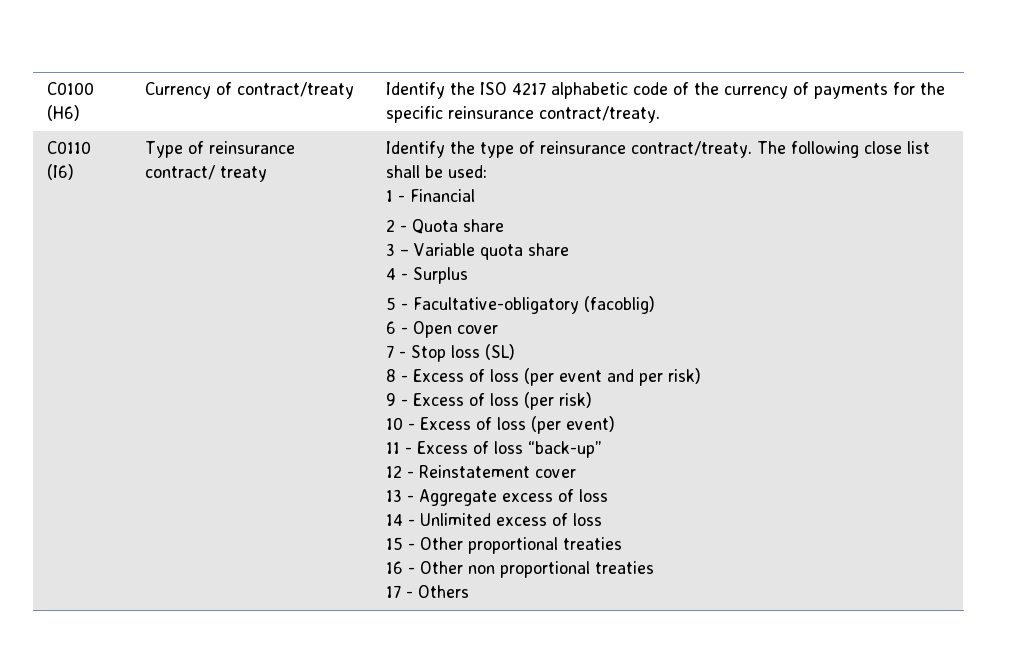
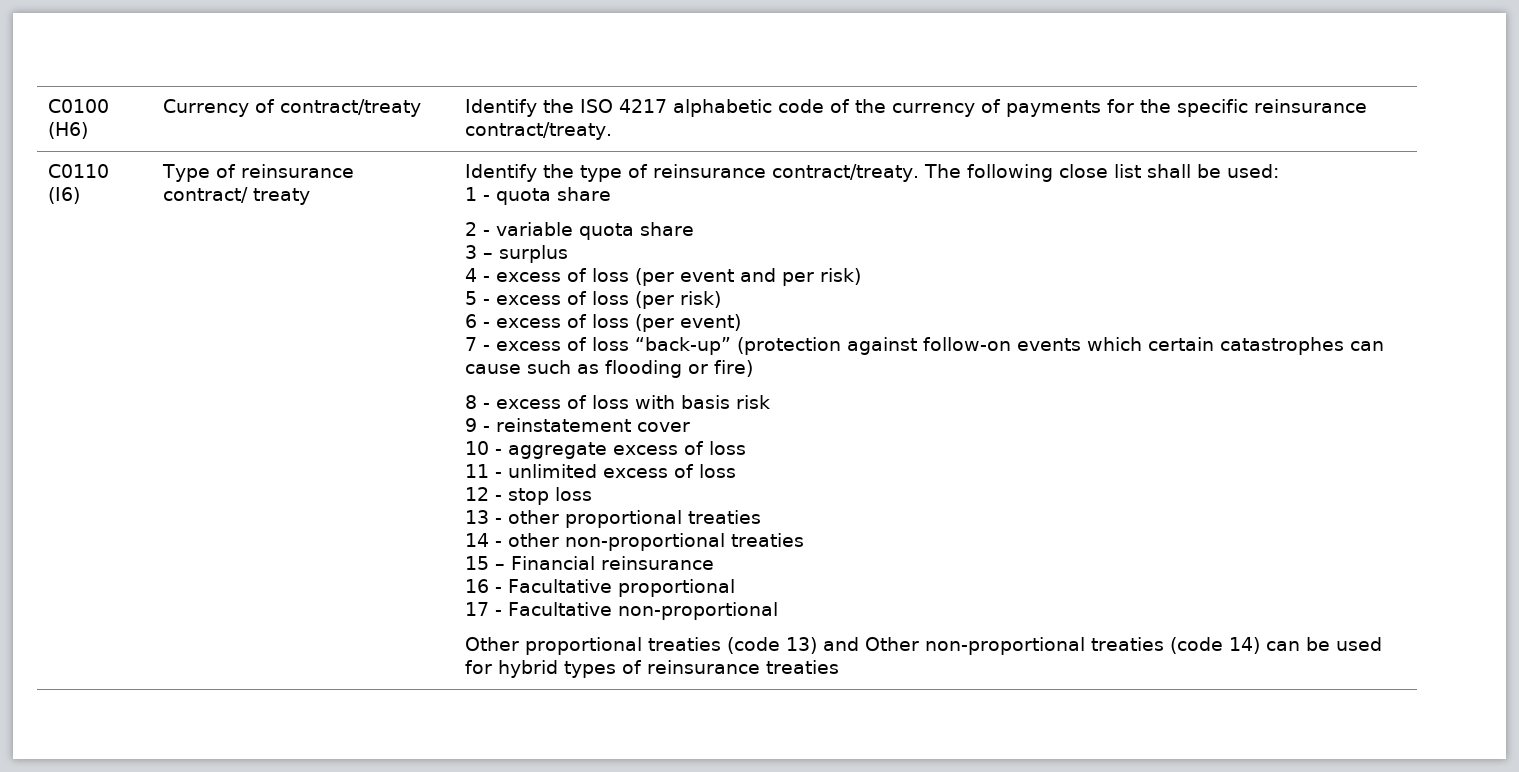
- 1 - Financial
+ 1 - quota share
- 2 - Quota share
+ 2 - variable quota share
- 3 – Variable quota share
+ 3 – surplus
- 4 - Surplus
- 5 - Facultative-obligatory (facoblig)
- 6 - Open cover
- 7 - Stop loss (SL)
- 8 - Excess of loss (per event and per risk)
+ 4 - excess of loss (per event and per risk)
- 9 - Excess of loss (per risk)
+ 5 - excess of loss (per risk)
- 10 - Excess of loss (per event)
+ 6 - excess of loss (per event)
- 11 - Excess of loss “back-up”
- 12 - Reinstatement cover
- 13 - Aggregate excess of loss
- 14 - Unlimited excess of loss
- 15 - Other proportional treaties
- 16 - Other non proportional treaties
- 17 - Others
+ 7 - excess of loss “back-up” (protection against follow-on events which certain catastrophes can cause such as flooding or fire)
+ 8 - excess of loss with basis risk
+ 9 - reinstatement cover
+ 10 - aggregate excess of loss
+ 11 - unlimited excess of loss
+ 12 - stop loss
+ 13 - other proportional treaties
+ 14 - other non-proportional treaties
+ 15 – Financial reinsurance
+ 16 - Facultative proportional
+ 17 - Facultative non-proportional
+ Other proportional treaties (code 13) and Other non-proportional treaties (code 14) can be used for hybrid types of reinsurance treaties

